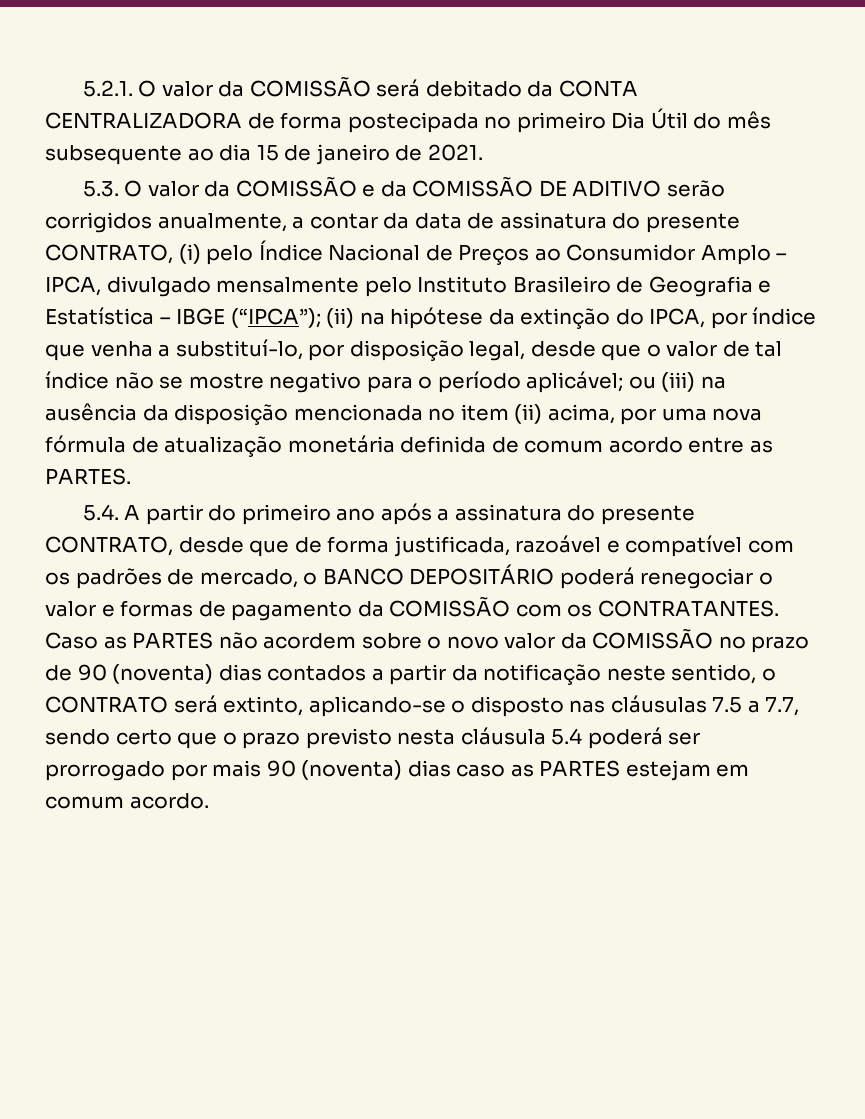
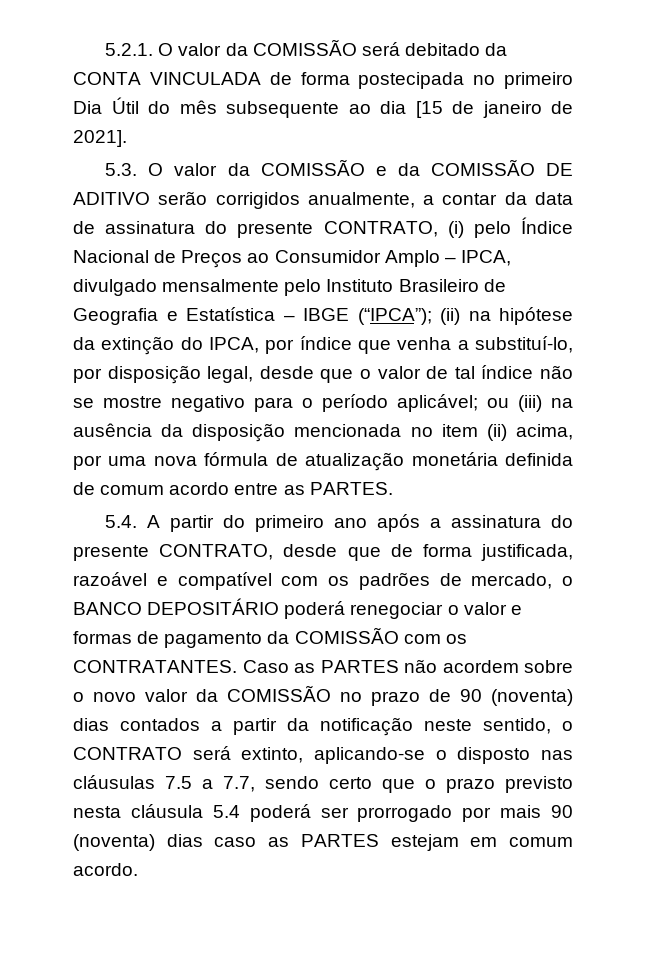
- 5.2.1. O valor da COMISSÃO será debitado da CONTA CENTRALIZADORA de forma postecipada no primeiro Dia Útil do mês subsequente ao dia 15 de janeiro de 2021.
+ 5.2.1. O valor da COMISSÃO será debitado da CONTA VINCULADA de forma postecipada no primeiro Dia Útil do mês subsequente ao dia [15 de janeiro de 2021].

